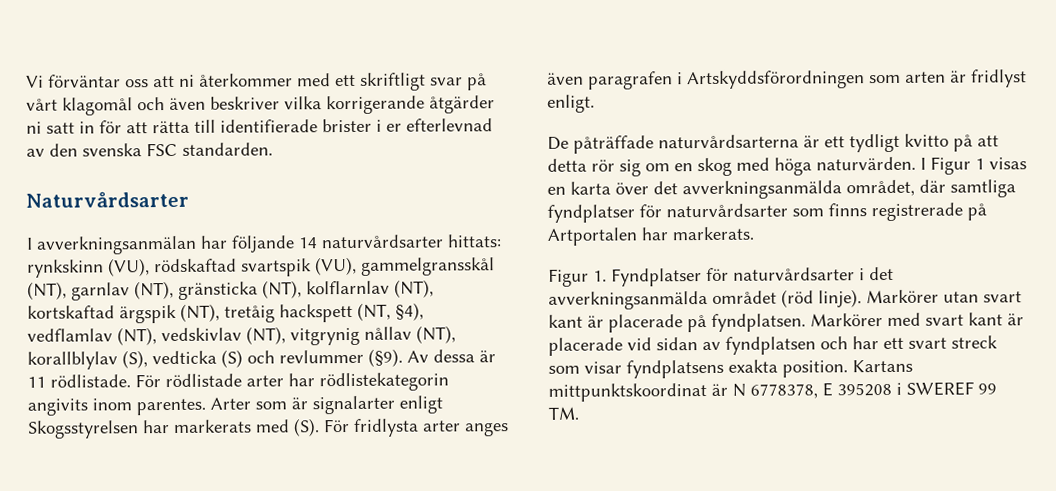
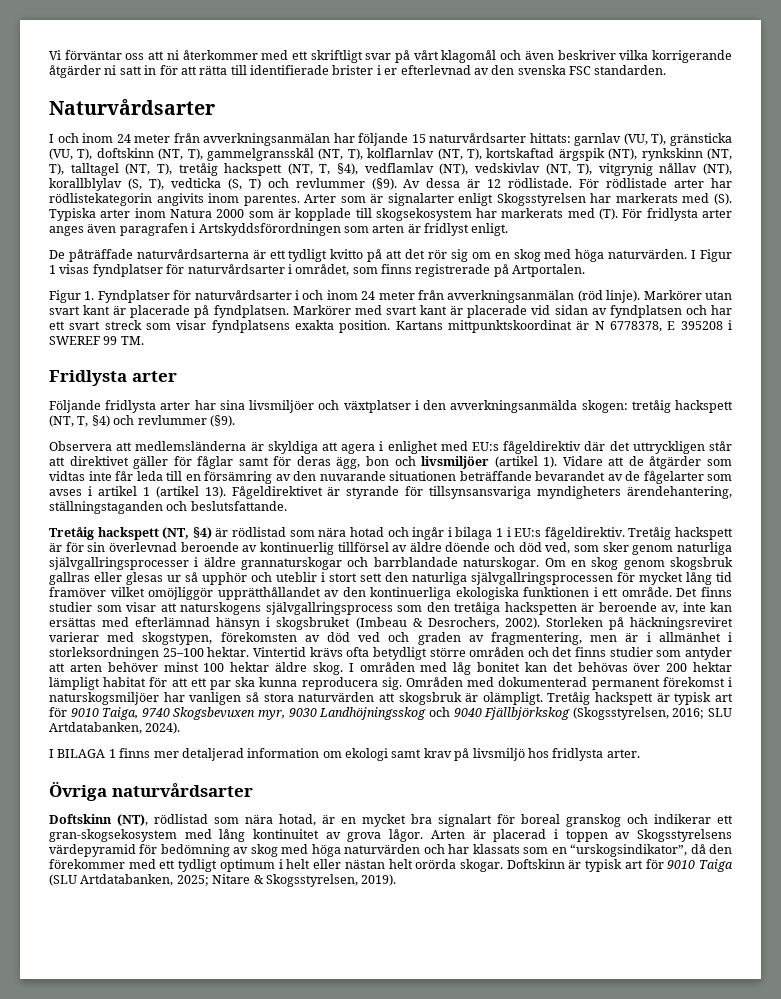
- I avverkningsanmälan har följande 14 naturvårdsarter hittats: rynkskinn (VU), rödskaftad svartspik (VU), gammelgransskål (NT), garnlav (NT), gränsticka (NT), kolflarnlav (NT), kortskaftad ärgspik (NT), tretåig hackspett (NT, §4), vedflamlav (NT), vedskivlav (NT), vitgrynig nållav (NT), korallblylav (S), vedticka (S) och revlummer (§9).
+ I och inom 24 meter från avverkningsanmälan har följande 15 naturvårdsarter hittats: garnlav (VU, T), gränsticka (VU, T), doftskinn (NT, T), gammelgransskål (NT, T), kolflarnlav (NT, T), kortskaftad ärgspik (NT), rynkskinn (NT, T), talltagel (NT, T), tretåig hackspett (NT, T, §4), vedflamlav (NT), vedskivlav (NT, T), vitgrynig nållav (NT), korallblylav (S, T), vedticka (S, T) och revlummer (§9).
- Av dessa är 11 rödlistade.
+ Av dessa är 12 rödlistade.
- Arter som är signalarter enligt Skogsstyrelsen har markerats med (S). För fridlysta arter anges även paragrafen i Artskyddsförordningen som arten är fridlyst enligt.
+ Arter som är signalarter enligt Skogsstyrelsen har markerats med (S). Typiska arter inom Natura 2000 som är kopplade till skogsekosystem har markerats med (T). För fridlysta arter anges även paragrafen i Artskyddsförordningen som arten är fridlyst enligt.
- De påträffade naturvårdsarterna är ett tydligt kvitto på att detta rör sig om en skog med höga naturvärden.
+ De påträffade naturvårdsarterna är ett tydligt kvitto på att det rör sig om en skog med höga naturvärden.
- I Figur 1 visas en karta över det avverkningsanmälda området, där samtliga fyndplatser för naturvårdsarter som finns registrerade på Artportalen har markerats.
+ I Figur 1 visas fyndplatser för naturvårdsarter i området, som finns registrerade på Artportalen.
- Figur 1. Fyndplatser för naturvårdsarter i det avverkningsanmälda området (röd linje).
+ Figur 1. Fyndplatser för naturvårdsarter i och inom 24 meter från avverkningsanmälan (röd linje).
+ Fridlysta arter
+ Följande fridlysta arter har sina livsmiljöer och växtplatser i den avverkningsanmälda skogen: tretåig hackspett (NT, T, §4) och revlummer (§9).
+ Observera att medlemsländerna är skyldiga att agera i enlighet med EU:s fågeldirektiv där det uttryckligen står att direktivet gäller för fåglar samt för deras ägg, bon och livsmiljöer (artikel 1). Vidare att de åtgärder som vidtas inte får leda till en försämring av den nuvarande situationen beträffande bevarandet av de fågelarter som avses i artikel 1 (artikel 13). Fågeldirektivet är styrande för tillsynsansvariga myndigheters ärendehantering, ställningstaganden och beslutsfattande.
+ Tretåig hackspett (NT, §4) är rödlistad som nära hotad och ingår i bilaga 1 i EU:s fågeldirektiv. Tretåig hackspett är för sin överlevnad beroende av kontinuerlig tillförsel av äldre döende och död ved, som sker genom naturliga självgallringsprocesser i äldre grannaturskogar och barrblandade naturskogar. Om en skog genom skogsbruk gallras eller glesas ur så upphör och uteblir i stort sett den naturliga självgallringsprocessen för mycket lång tid framöver vilket omöjliggör upprätthållandet av den kontinuerliga ekologiska funktionen i ett område. Det finns studier som visar att naturskogens självgallringsprocess som den tretåiga hackspetten är beroende av, inte kan ersättas med efterlämnad hänsyn i skogsbruket (Imbeau & Desrochers, 2002). Storleken på häckningsreviret varierar med skogstypen, förekomsten av död ved och graden av fragmentering, men är i allmänhet i storleksordningen 25–100 hektar. Vintertid krävs ofta betydligt större områden och det finns studier som antyder att arten behöver minst 100 hektar äldre skog. I områden med låg bonitet kan det behövas över 200 hektar lämpligt habitat för att ett par ska kunna reproducera sig. Områden med dokumenterad permanent förekomst i naturskogsmiljöer har vanligen så stora naturvärden att skogsbruk är olämpligt. Tretåig hackspett är typisk art för 9010 Taiga, 9740 Skogsbevuxen myr, 9030 Landhöjningsskog och 9040 Fjällbjörkskog (Skogsstyrelsen, 2016; SLU Artdatabanken, 2024).
+ I BILAGA 1 finns mer detaljerad information om ekologi samt krav på livsmiljö hos fridlysta arter.
+ Övriga naturvårdsarter
+ Doftskinn (NT), rödlistad som nära hotad, är en mycket bra signalart för boreal granskog och indikerar ett gran-skogsekosystem med lång kontinuitet av grova lågor. Arten är placerad i toppen av Skogsstyrelsens värdepyramid för bedömning av skog med höga naturvärden och har klassats som en “urskogsindikator”, då den förekommer med ett tydligt optimum i helt eller nästan helt orörda skogar. Doftskinn är typisk art för 9010 Taiga (SLU Artdatabanken, 2025; Nitare & Skogsstyrelsen, 2019).

